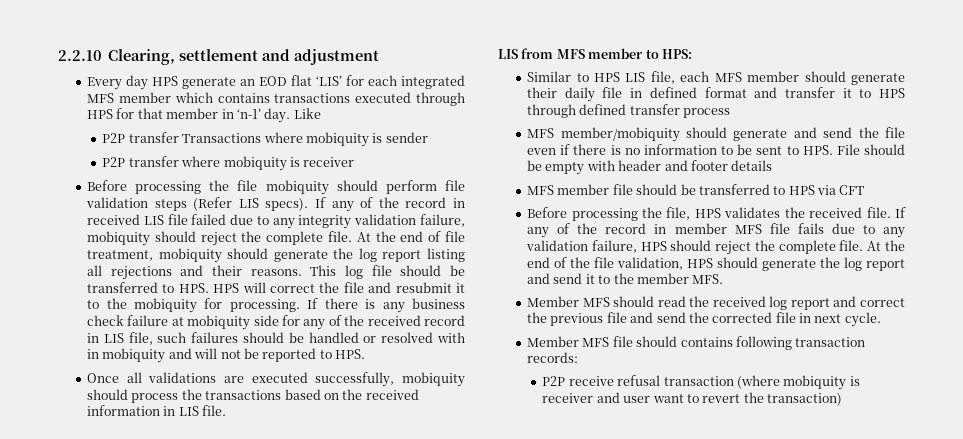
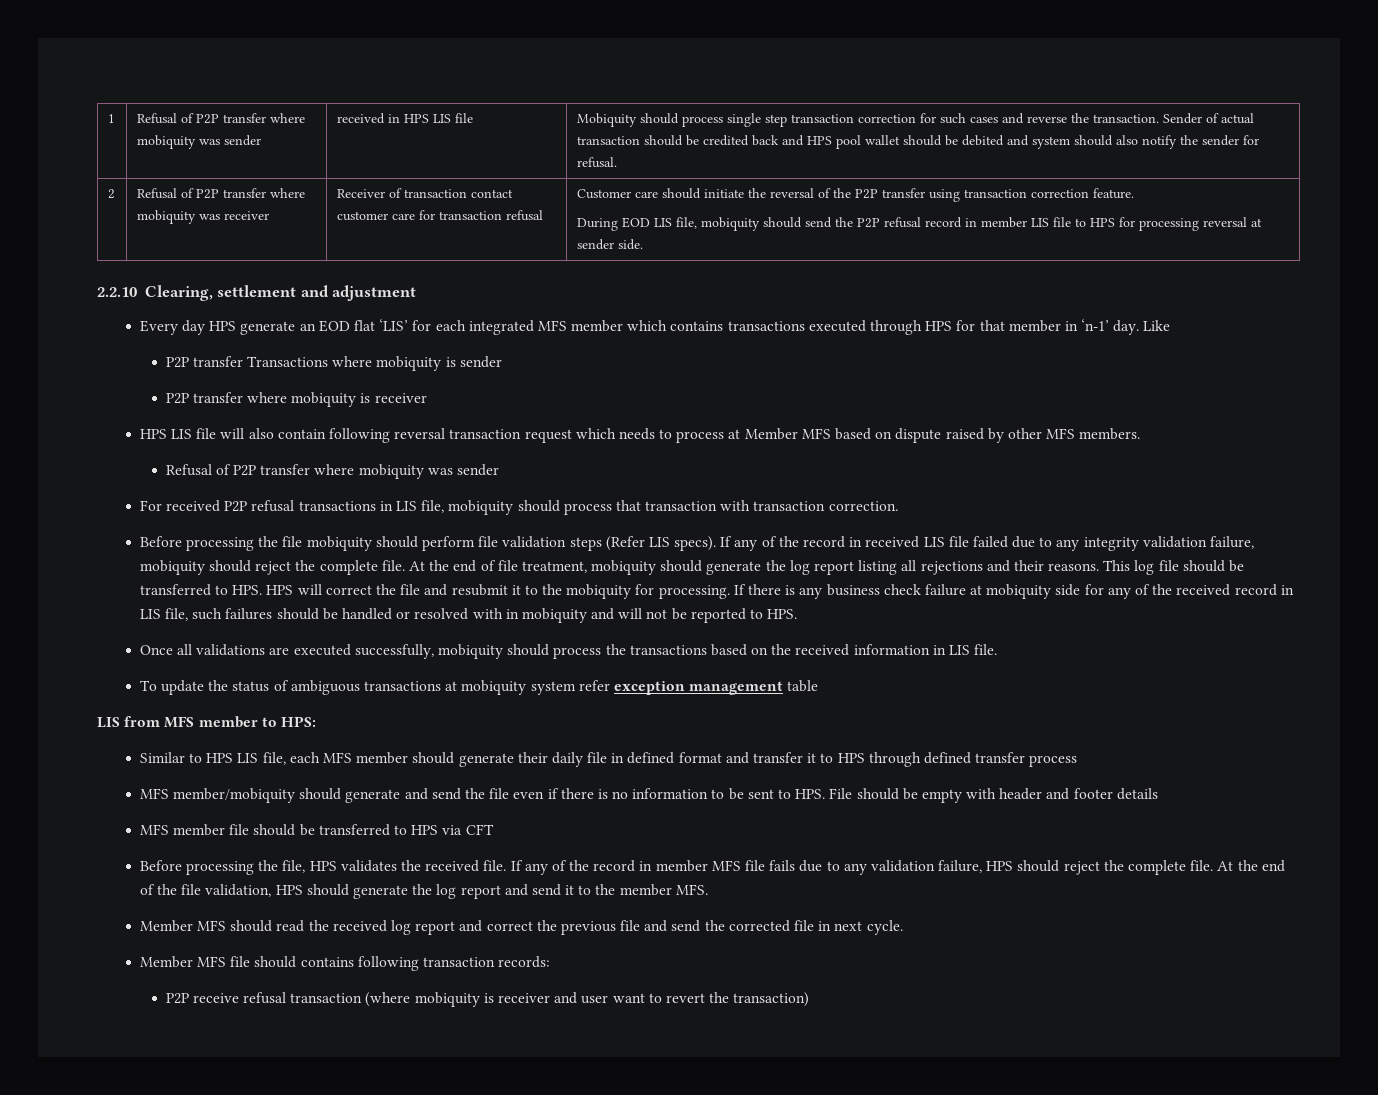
+ 1 | Refusal of P2P transfer where mobiquity was sender | received in HPS LIS file | Mobiquity should process single step transaction correction for such cases and reverse the transaction. Sender of actual transaction should be credited back and HPS pool wallet should be debited and system should also notify the sender for refusal.
+ 2 | Refusal of P2P transfer where mobiquity was receiver | Receiver of transaction contact customer care for transaction refusal | Customer care should initiate the reversal of the P2P transfer using transaction correction feature.
+ During EOD LIS file, mobiquity should send the P2P refusal record in member LIS file to HPS for processing reversal at sender side.
+ HPS LIS file will also contain following reversal transaction request which needs to process at Member MFS based on dispute raised by other MFS members.
+ Refusal of P2P transfer where mobiquity was sender
+ For received P2P refusal transactions in LIS file, mobiquity should process that transaction with transaction correction.
+ To update the status of ambiguous transactions at mobiquity system refer exception management table

